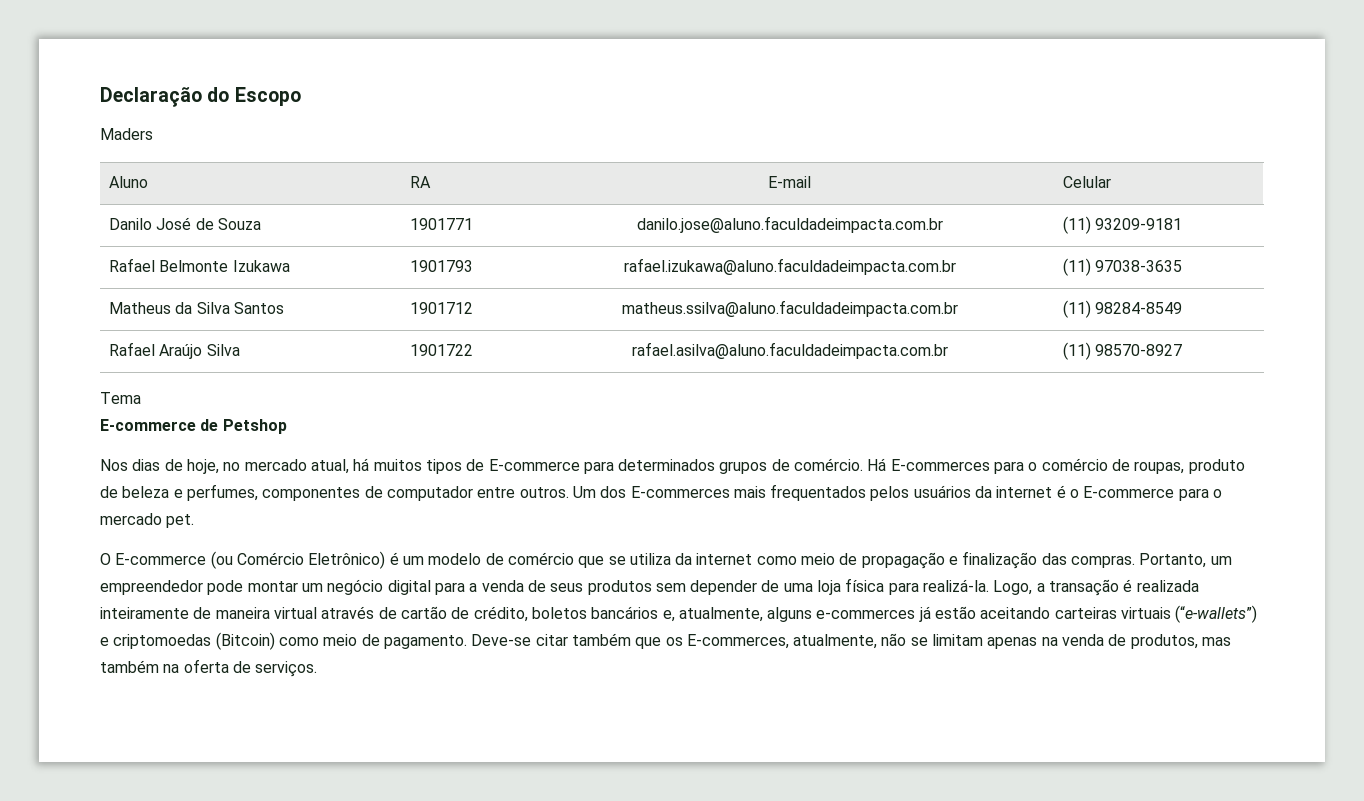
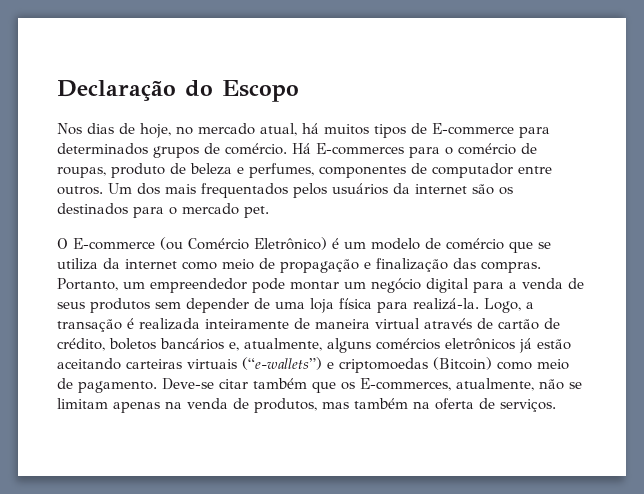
- Maders
- Aluno | RA | E-mail | Celular
- Danilo José de Souza | 1901771 | danilo.jose@aluno.faculdadeimpacta.com.br | (11) 93209-9181
- Rafael Belmonte Izukawa | 1901793 | rafael.izukawa@aluno.faculdadeimpacta.com.br | (11) 97038-3635
- Matheus da Silva Santos | 1901712 | matheus.ssilva@aluno.faculdadeimpacta.com.br | (11) 98284-8549
- Rafael Araújo Silva | 1901722 | rafael.asilva@aluno.faculdadeimpacta.com.br | (11) 98570-8927
- Tema
- E-commerce de Petshop
- Um dos E-commerces mais frequentados pelos usuários da internet é o E-commerce para o mercado pet.
+ Um dos mais frequentados pelos usuários da internet são os destinados para o mercado pet.
- Logo, a transação é realizada inteiramente de maneira virtual através de cartão de crédito, boletos bancários e, atualmente, alguns e-commerces já estão aceitando carteiras virtuais (“e-wallets”) e criptomoedas (Bitcoin) como meio de pagamento.
+ Logo, a transação é realizada inteiramente de maneira virtual através de cartão de crédito, boletos bancários e, atualmente, alguns comércios eletrônicos já estão aceitando carteiras virtuais (“e-wallets”) e criptomoedas (Bitcoin) como meio de pagamento.

